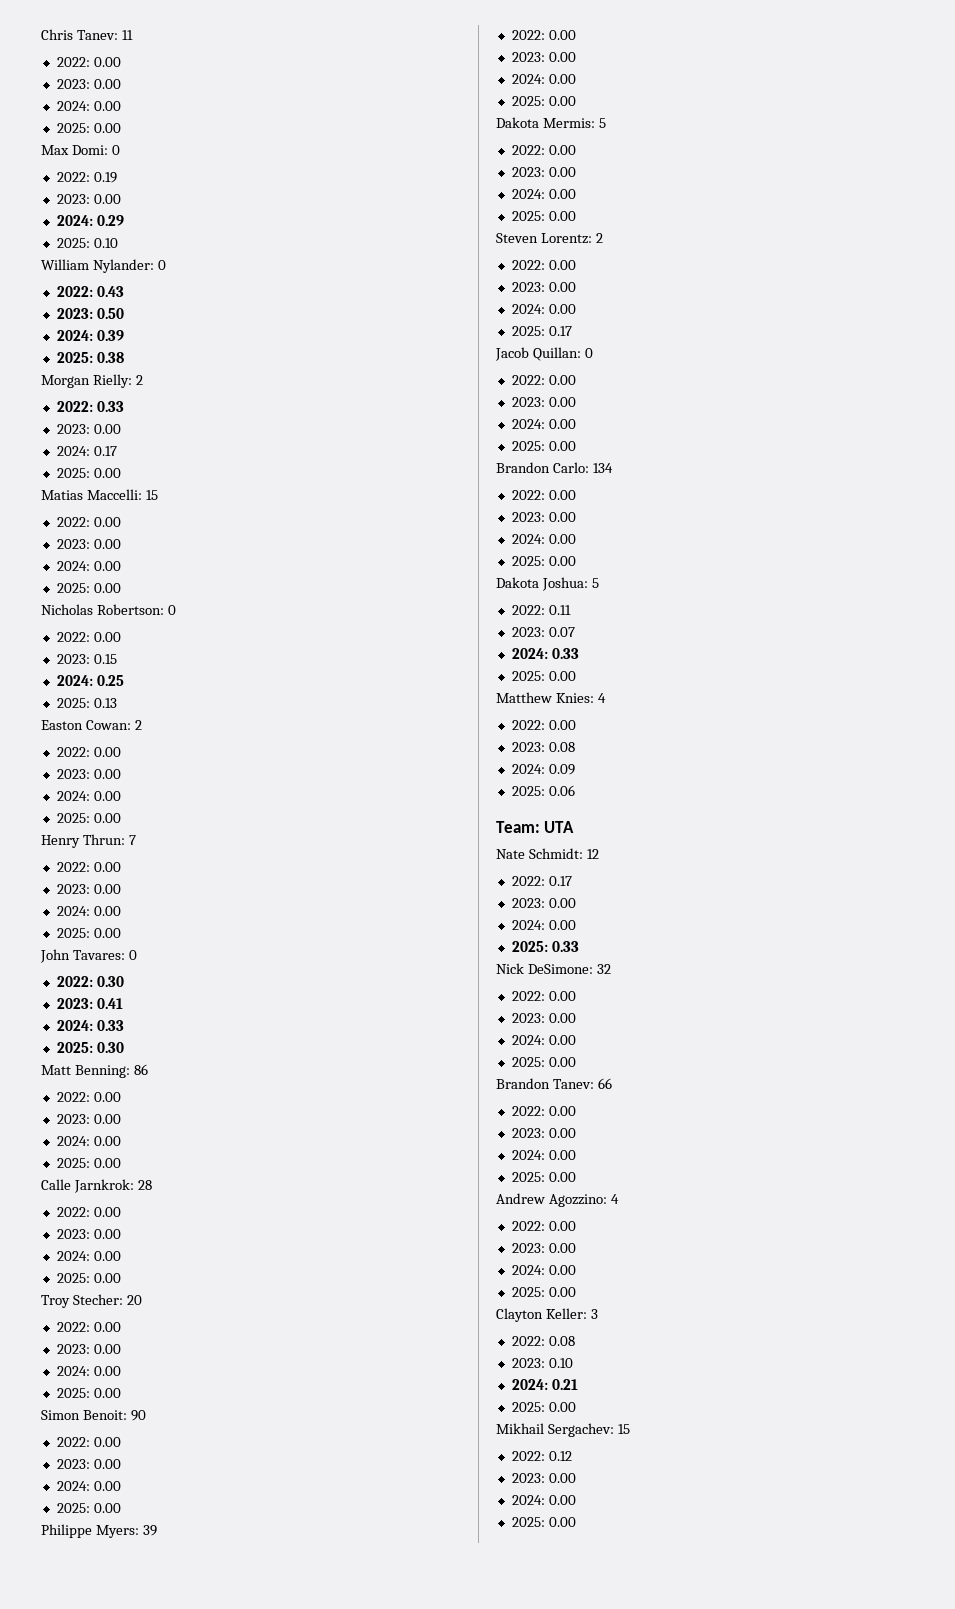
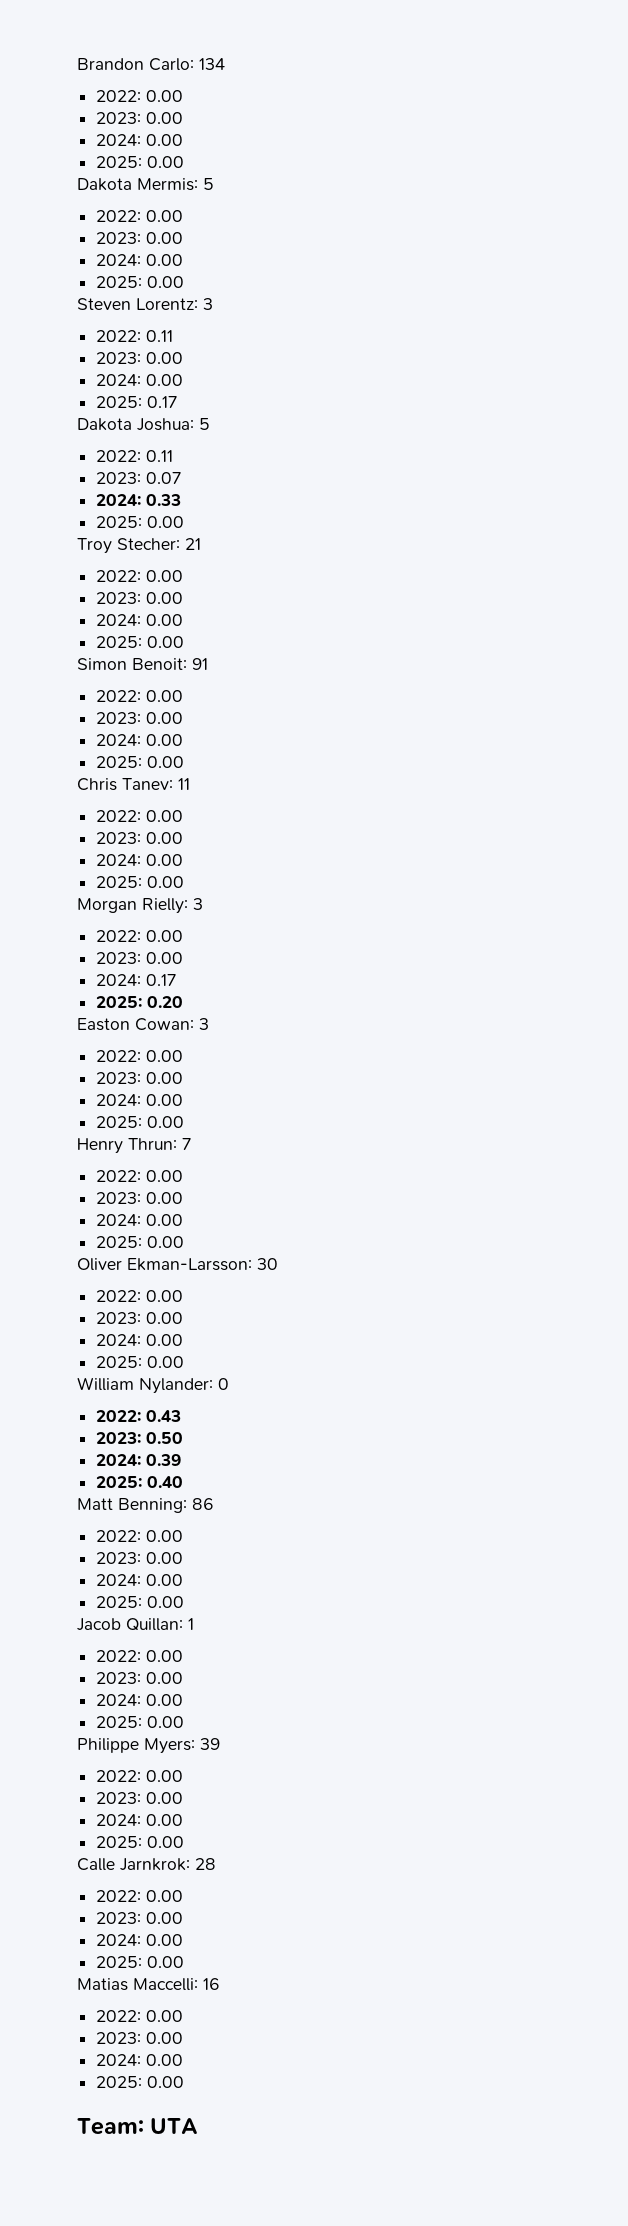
- Chris Tanev: 11
- 2022: 0.00
- 2023: 0.00
- 2024: 0.00
- 2025: 0.00
- Max Domi: 0
- 2022: 0.19
- 2023: 0.00
- 2024: 0.29
- 2025: 0.10
- William Nylander: 0
- 2022: 0.43
- 2023: 0.50
- 2024: 0.39
- 2025: 0.38
- Morgan Rielly: 2
- 2022: 0.33
- 2023: 0.00
- 2024: 0.17
- 2025: 0.00
- Matias Maccelli: 15
- 2022: 0.00
- 2023: 0.00
- 2024: 0.00
- 2025: 0.00
- Nicholas Robertson: 0
- 2022: 0.00
- 2023: 0.15
- 2024: 0.25
- 2025: 0.13
- Easton Cowan: 2
- 2022: 0.00
- 2023: 0.00
- 2024: 0.00
- 2025: 0.00
- Henry Thrun: 7
- 2022: 0.00
- 2023: 0.00
- 2024: 0.00
- 2025: 0.00
- John Tavares: 0
- 2022: 0.30
- 2023: 0.41
- 2024: 0.33
- 2025: 0.30
- Matt Benning: 86
- 2022: 0.00
- 2023: 0.00
- 2024: 0.00
- 2025: 0.00
- Calle Jarnkrok: 28
- 2022: 0.00
- 2023: 0.00
- 2024: 0.00
- 2025: 0.00
- Troy Stecher: 20
- 2022: 0.00
- 2023: 0.00
- 2024: 0.00
- 2025: 0.00
- Simon Benoit: 90
- 2022: 0.00
- 2023: 0.00
- 2024: 0.00
- 2025: 0.00
- Philippe Myers: 39
+ Brandon Carlo: 134
- Steven Lorentz: 2
- 2022: 0.00
+ Steven Lorentz: 3
+ 2022: 0.11
- Jacob Quillan: 0
- 2022: 0.00
- 2023: 0.00
- 2024: 0.00
- 2025: 0.00
- Brandon Carlo: 134
- 2022: 0.00
- 2023: 0.00
- 2024: 0.00
- 2025: 0.00
- Matthew Knies: 4
- 2022: 0.00
- 2023: 0.08
- 2024: 0.09
- 2025: 0.06
- Team: UTA
- Nate Schmidt: 12
- 2022: 0.17
- 2023: 0.00
- 2024: 0.00
- 2025: 0.33
- Nick DeSimone: 32
+ Troy Stecher: 21
  2022: 0.00
  2023: 0.00
  2024: 0.00
  2025: 0.00
- Brandon Tanev: 66
+ Simon Benoit: 91
  2022: 0.00
  2023: 0.00
  2024: 0.00
  2025: 0.00
- Andrew Agozzino: 4
+ Chris Tanev: 11
  2022: 0.00
  2023: 0.00
  2024: 0.00
  2025: 0.00
- Clayton Keller: 3
- 2022: 0.08
- 2023: 0.10
- 2024: 0.21
- 2025: 0.00
- Mikhail Sergachev: 15
- 2022: 0.12
+ Morgan Rielly: 3
+ 2022: 0.00
+ 2023: 0.00
+ 2024: 0.17
+ 2025: 0.20
+ Easton Cowan: 3
+ 2022: 0.00
  2023: 0.00
  2024: 0.00
  2025: 0.00
+ Henry Thrun: 7
+ 2022: 0.00
+ 2023: 0.00
+ 2024: 0.00
+ 2025: 0.00
+ Oliver Ekman-Larsson: 30
+ 2022: 0.00
+ 2023: 0.00
+ 2024: 0.00
+ 2025: 0.00
+ William Nylander: 0
+ 2022: 0.43
+ 2023: 0.50
+ 2024: 0.39
+ 2025: 0.40
+ Matt Benning: 86
+ 2022: 0.00
+ 2023: 0.00
+ 2024: 0.00
+ 2025: 0.00
+ Jacob Quillan: 1
+ 2022: 0.00
+ 2023: 0.00
+ 2024: 0.00
+ 2025: 0.00
+ Philippe Myers: 39
+ 2022: 0.00
+ 2023: 0.00
+ 2024: 0.00
+ 2025: 0.00
+ Calle Jarnkrok: 28
+ 2022: 0.00
+ 2023: 0.00
+ 2024: 0.00
+ 2025: 0.00
+ Matias Maccelli: 16
+ 2022: 0.00
+ 2023: 0.00
+ 2024: 0.00
+ 2025: 0.00
+ Team: UTA

